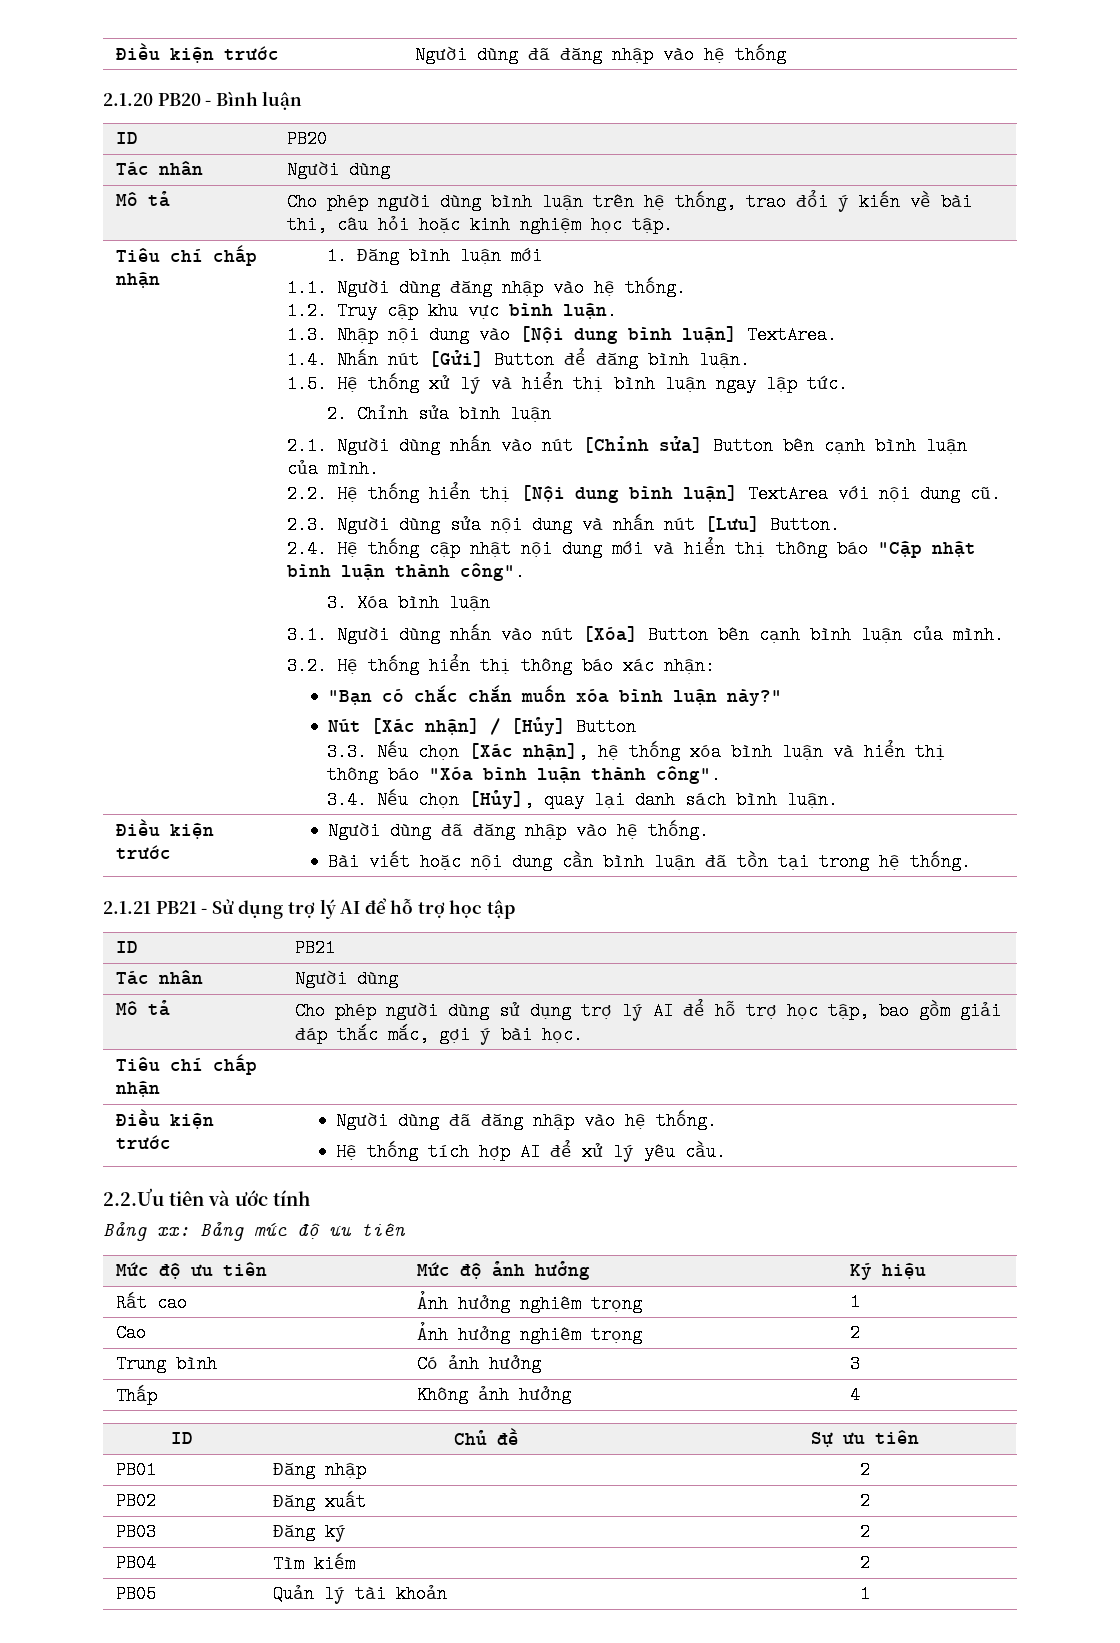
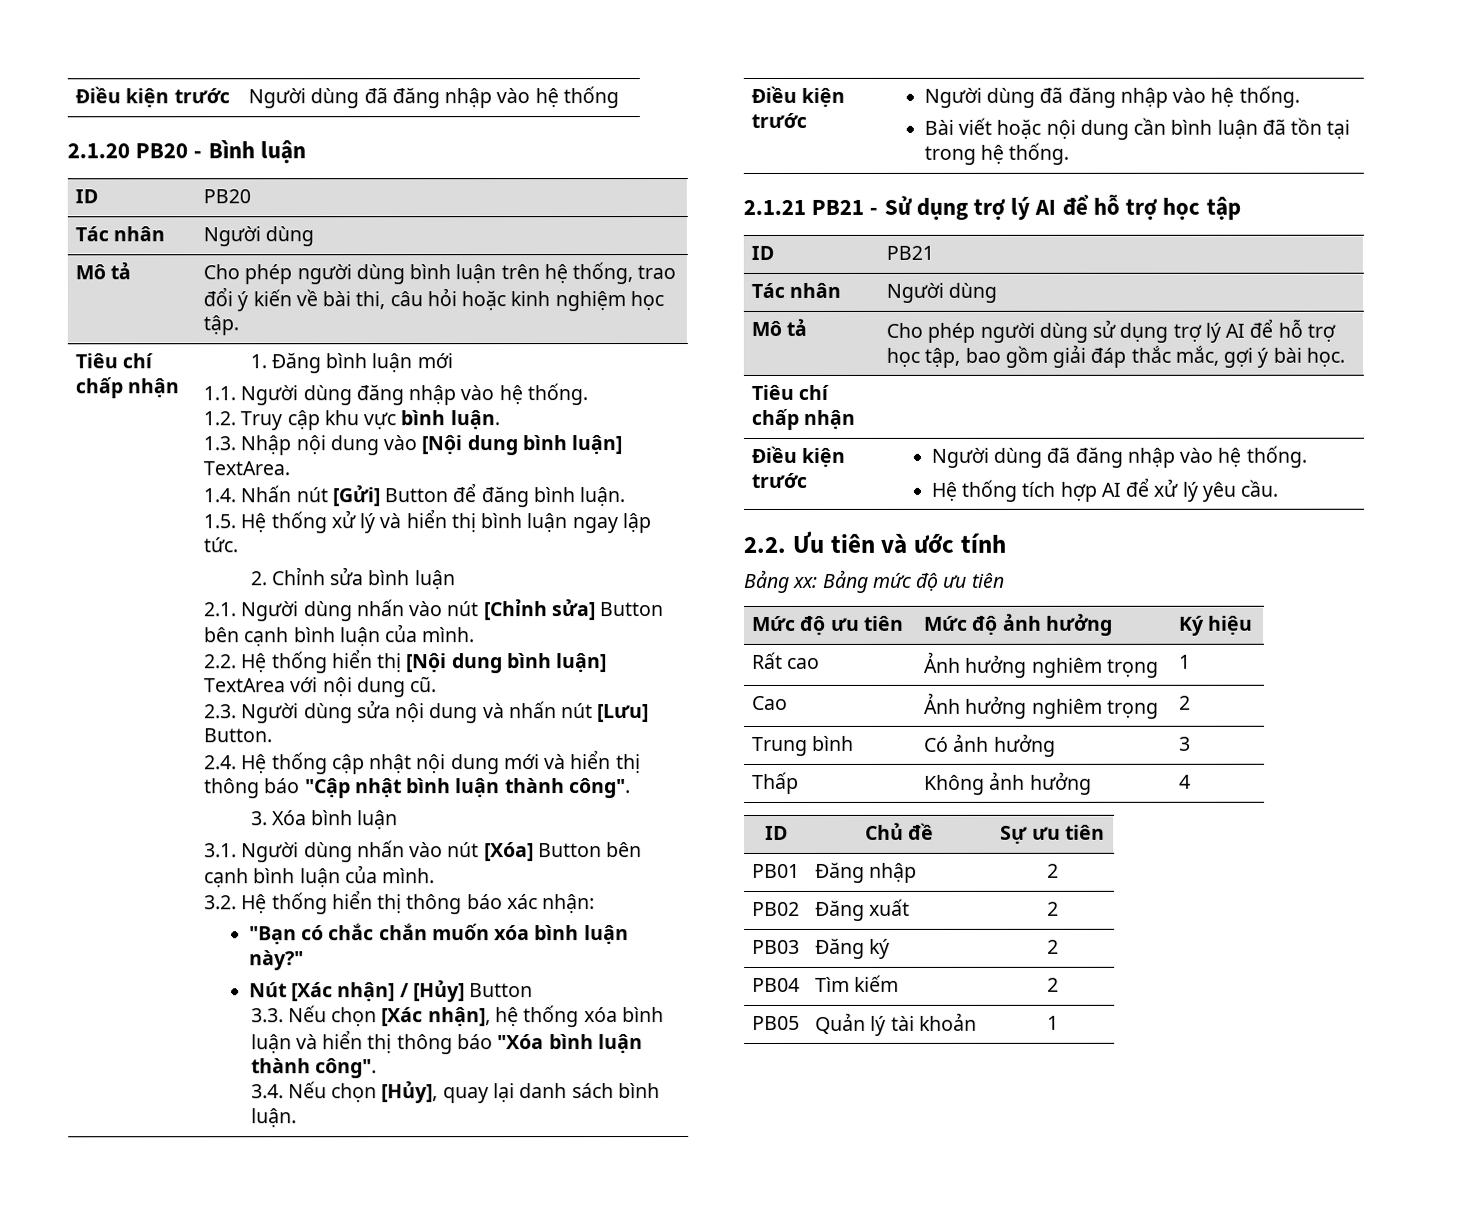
- 2.2.Ưu tiên và ước tính
+ 2.2. Ưu tiên và ước tính

